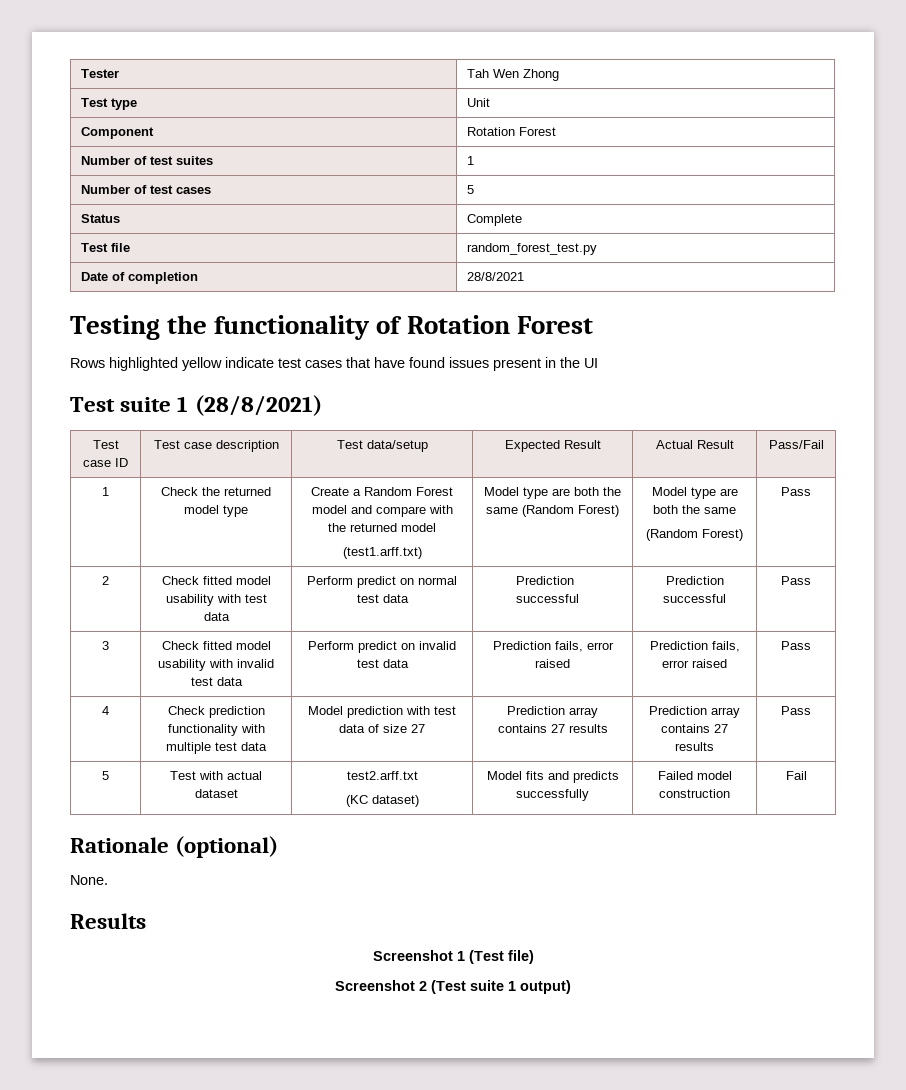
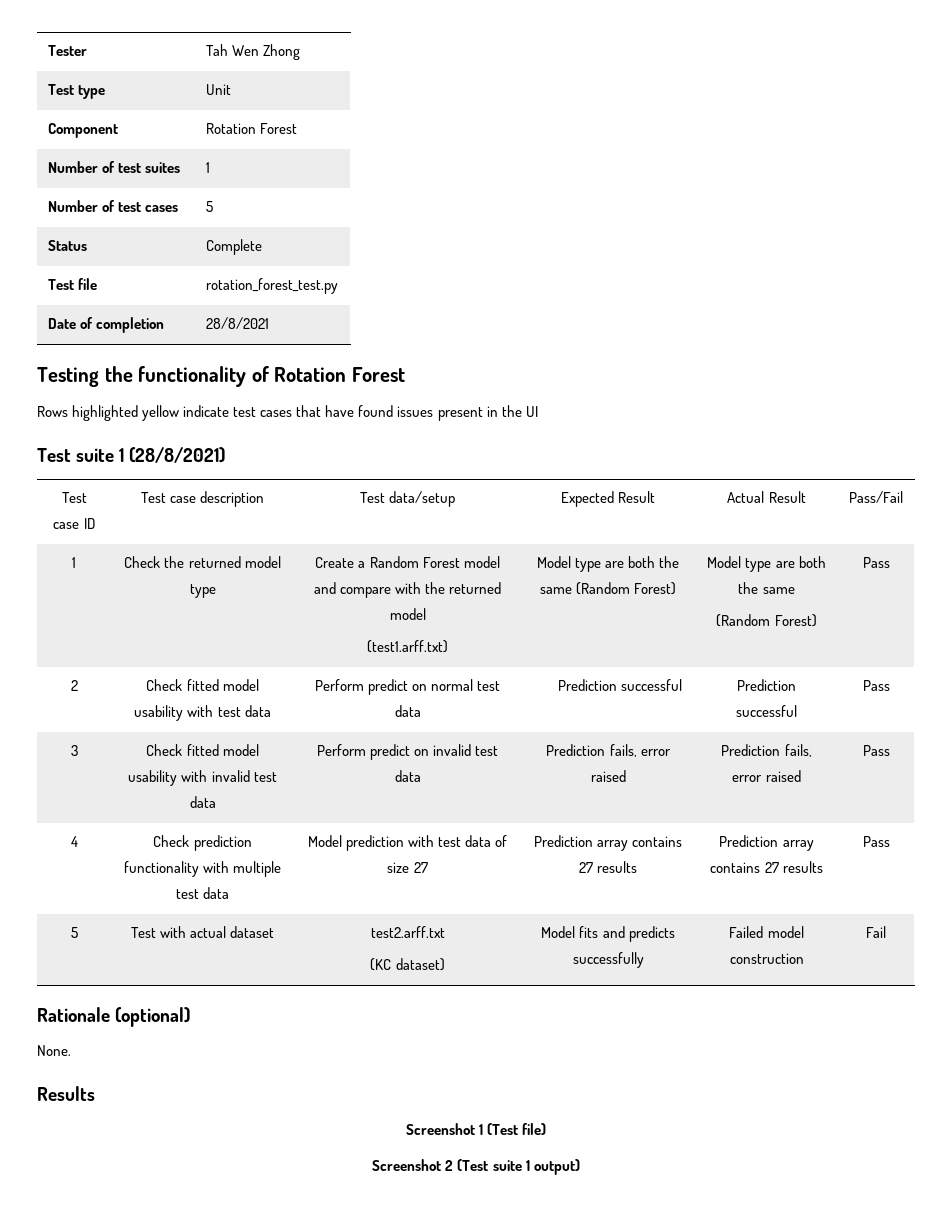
- Test file | random_forest_test.py
+ Test file | rotation_forest_test.py

